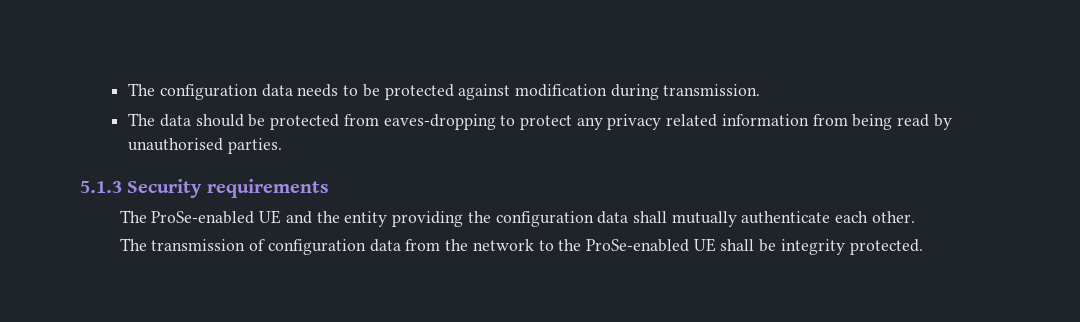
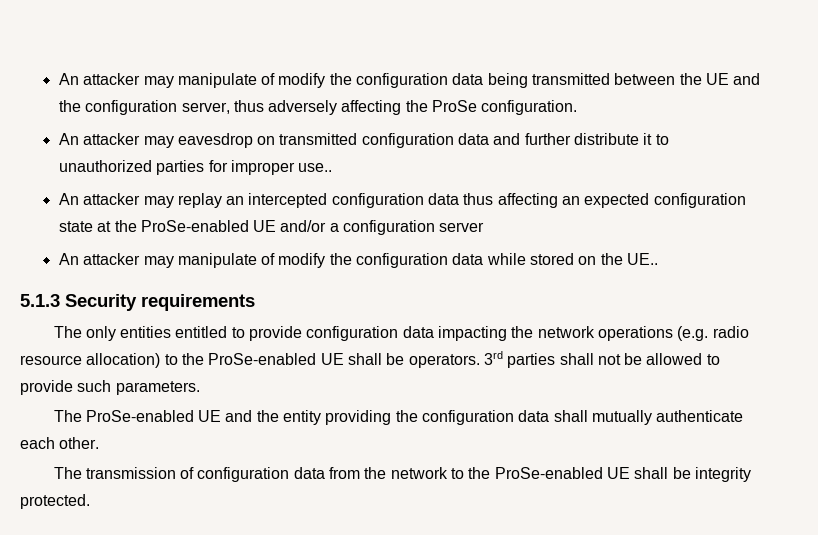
- The configuration data needs to be protected against modification during transmission.
- The data should be protected from eaves-dropping to protect any privacy related information from being read by unauthorised parties.
+ An attacker may manipulate of modify the configuration data being transmitted between the UE and the configuration server, thus adversely affecting the ProSe configuration.
+ An attacker may eavesdrop on transmitted configuration data and further distribute it to unauthorized parties for improper use..
+ An attacker may replay an intercepted configuration data thus affecting an expected configuration state at the ProSe-enabled UE and/or a configuration server
+ An attacker may manipulate of modify the configuration data while stored on the UE..
  5.1.3 Security requirements
+ The only entities entitled to provide configuration data impacting the network operations (e.g. radio resource allocation) to the ProSe-enabled UE shall be operators. 3rd parties shall not be allowed to provide such parameters.

